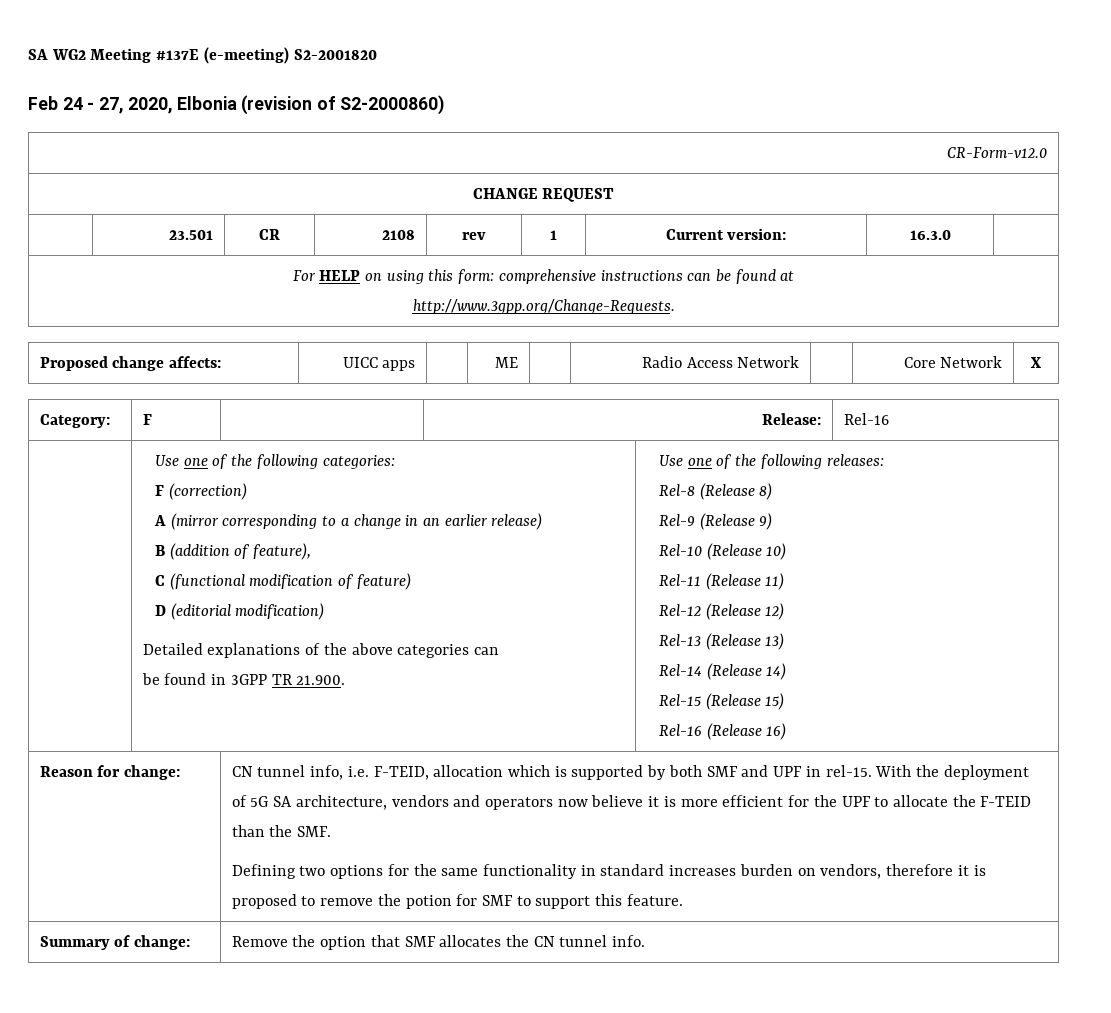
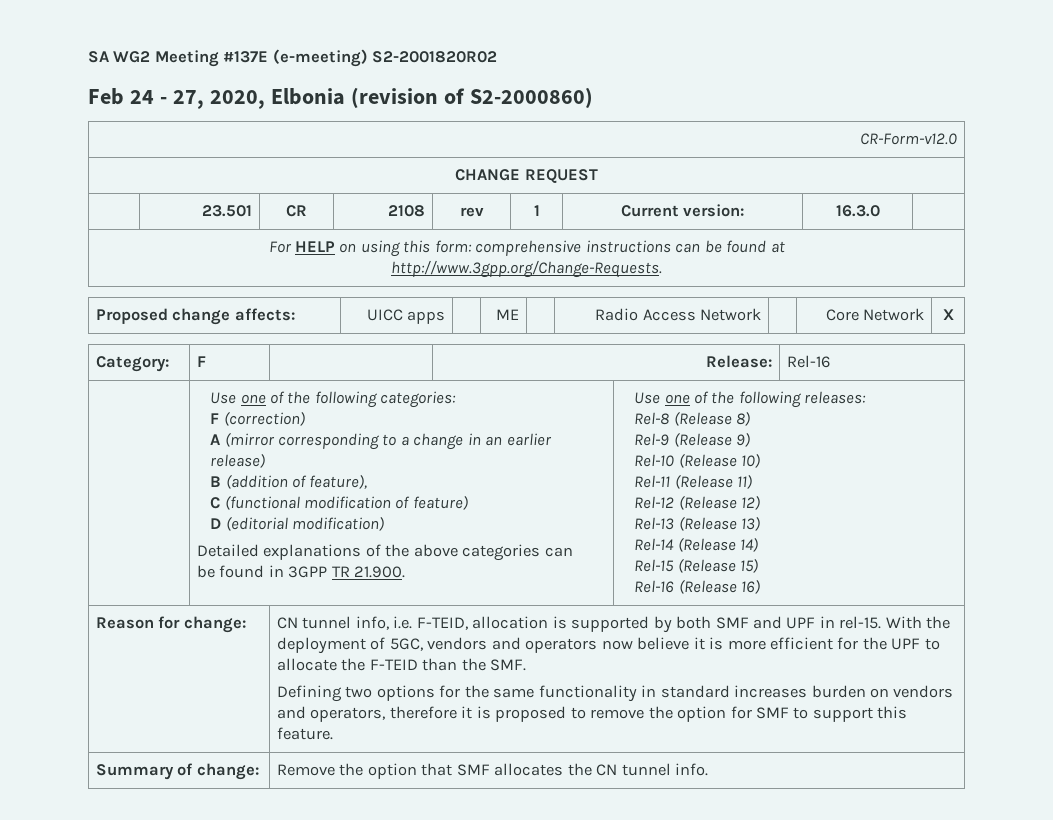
- SA WG2 Meeting #137E (e-meeting) S2-2001820
+ SA WG2 Meeting #137E (e-meeting) S2-2001820R02
- CN tunnel info, i.e. F-TEID, allocation which is supported by both SMF and UPF in rel-15.
+ CN tunnel info, i.e. F-TEID, allocation is supported by both SMF and UPF in rel-15.
- With the deployment of 5G SA architecture, vendors and operators now believe it is more efficient for the UPF to allocate the F-TEID than the SMF.
+ With the deployment of 5GC, vendors and operators now believe it is more efficient for the UPF to allocate the F-TEID than the SMF.
- Defining two options for the same functionality in standard increases burden on vendors, therefore it is proposed to remove the potion for SMF to support this feature.
+ Defining two options for the same functionality in standard increases burden on vendors and operators, therefore it is proposed to remove the option for SMF to support this feature.

